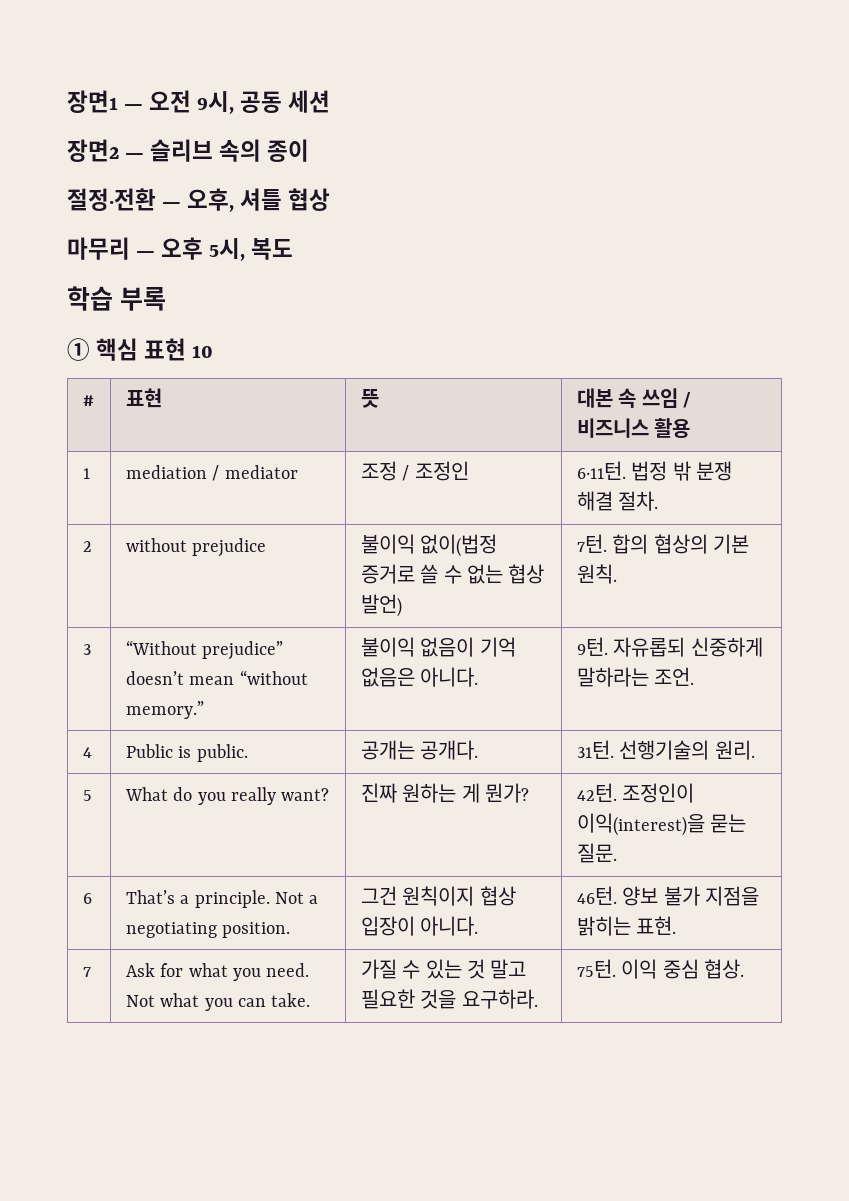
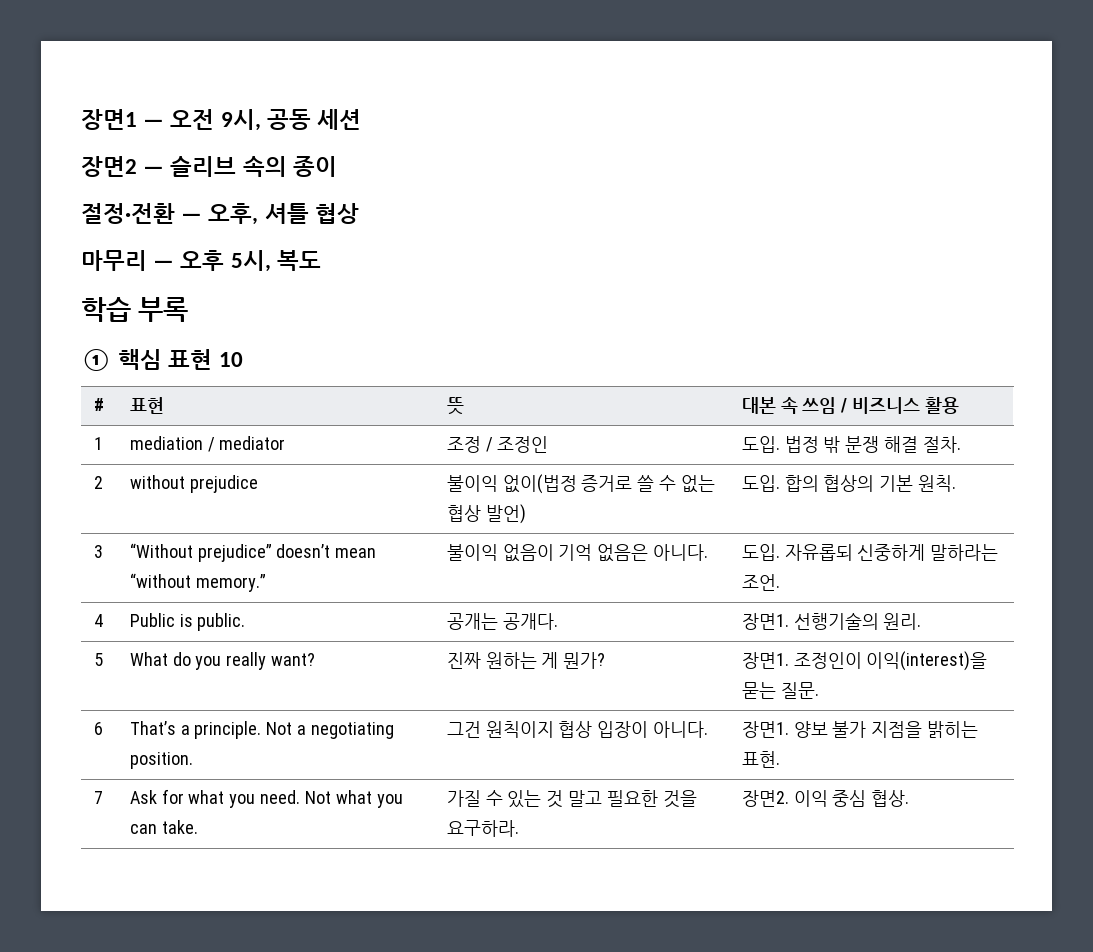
- 1 | mediation / mediator | 조정 / 조정인 | 6·11턴. 법정 밖 분쟁 해결 절차.
+ 1 | mediation / mediator | 조정 / 조정인 | 도입. 법정 밖 분쟁 해결 절차.
- 2 | without prejudice | 불이익 없이(법정 증거로 쓸 수 없는 협상 발언) | 7턴. 합의 협상의 기본 원칙.
+ 2 | without prejudice | 불이익 없이(법정 증거로 쓸 수 없는 협상 발언) | 도입. 합의 협상의 기본 원칙.
- 3 | “Without prejudice” doesn’t mean “without memory.” | 불이익 없음이 기억 없음은 아니다. | 9턴. 자유롭되 신중하게 말하라는 조언.
+ 3 | “Without prejudice” doesn’t mean “without memory.” | 불이익 없음이 기억 없음은 아니다. | 도입. 자유롭되 신중하게 말하라는 조언.
- 4 | Public is public. | 공개는 공개다. | 31턴. 선행기술의 원리.
+ 4 | Public is public. | 공개는 공개다. | 장면1. 선행기술의 원리.
- 5 | What do you really want? | 진짜 원하는 게 뭔가? | 42턴. 조정인이 이익(interest)을 묻는 질문.
+ 5 | What do you really want? | 진짜 원하는 게 뭔가? | 장면1. 조정인이 이익(interest)을 묻는 질문.
- 6 | That’s a principle. Not a negotiating position. | 그건 원칙이지 협상 입장이 아니다. | 46턴. 양보 불가 지점을 밝히는 표현.
+ 6 | That’s a principle. Not a negotiating position. | 그건 원칙이지 협상 입장이 아니다. | 장면1. 양보 불가 지점을 밝히는 표현.
- 7 | Ask for what you need. Not what you can take. | 가질 수 있는 것 말고 필요한 것을 요구하라. | 75턴. 이익 중심 협상.
+ 7 | Ask for what you need. Not what you can take. | 가질 수 있는 것 말고 필요한 것을 요구하라. | 장면2. 이익 중심 협상.

